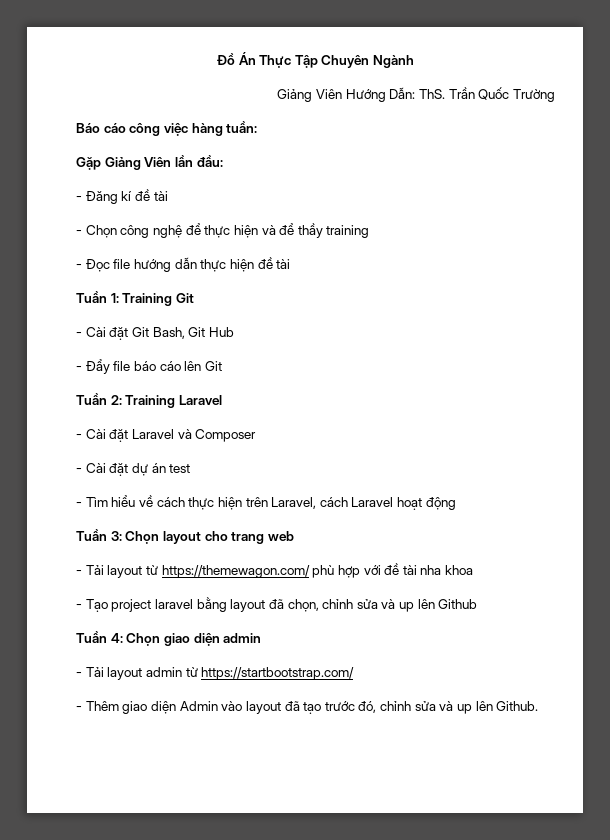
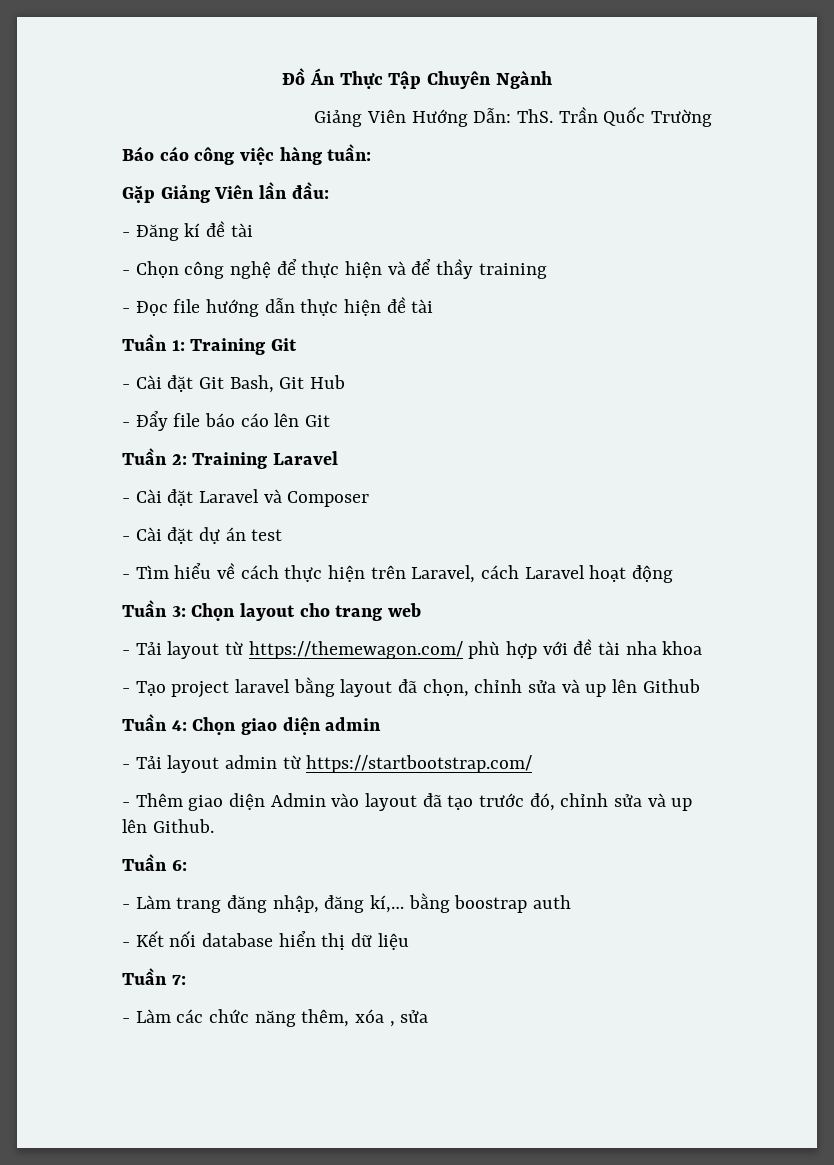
+ Tuần 6:
+ - Làm trang đăng nhập, đăng kí,… bằng boostrap auth
+ - Kết nối database hiển thị dữ liệu
+ Tuần 7:
+ - Làm các chức năng thêm, xóa , sửa

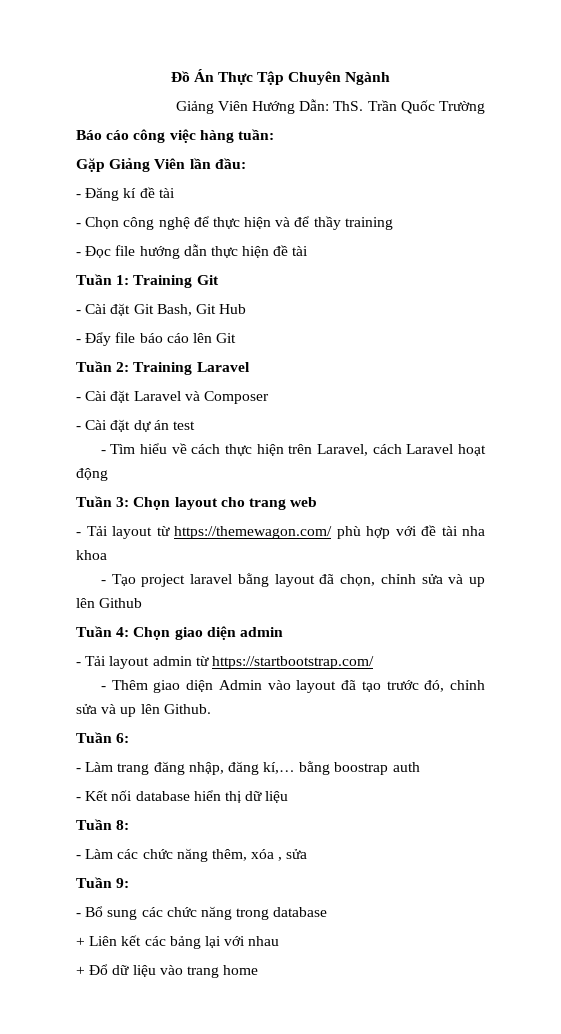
- Tuần 7:
+ Tuần 8:
+ Tuần 9:
+ - Bổ sung các chức năng trong database
+ + Liên kết các bảng lại với nhau
+ + Đổ dữ liệu vào trang home

